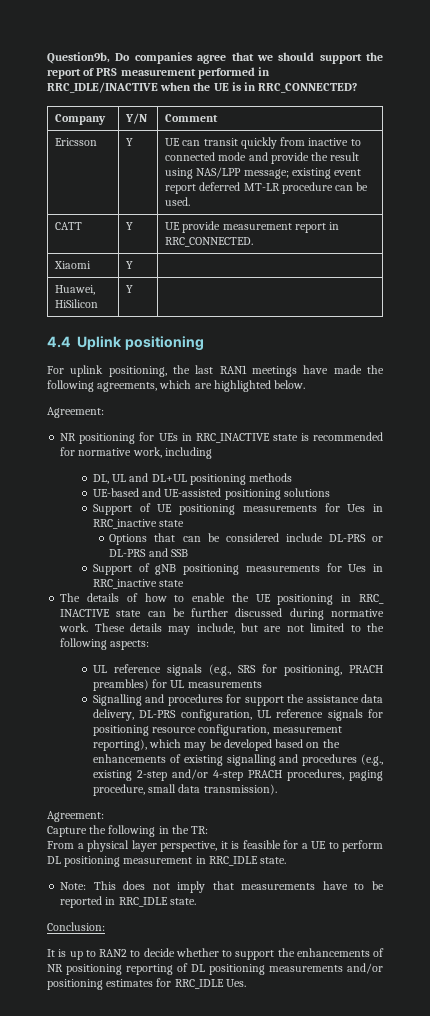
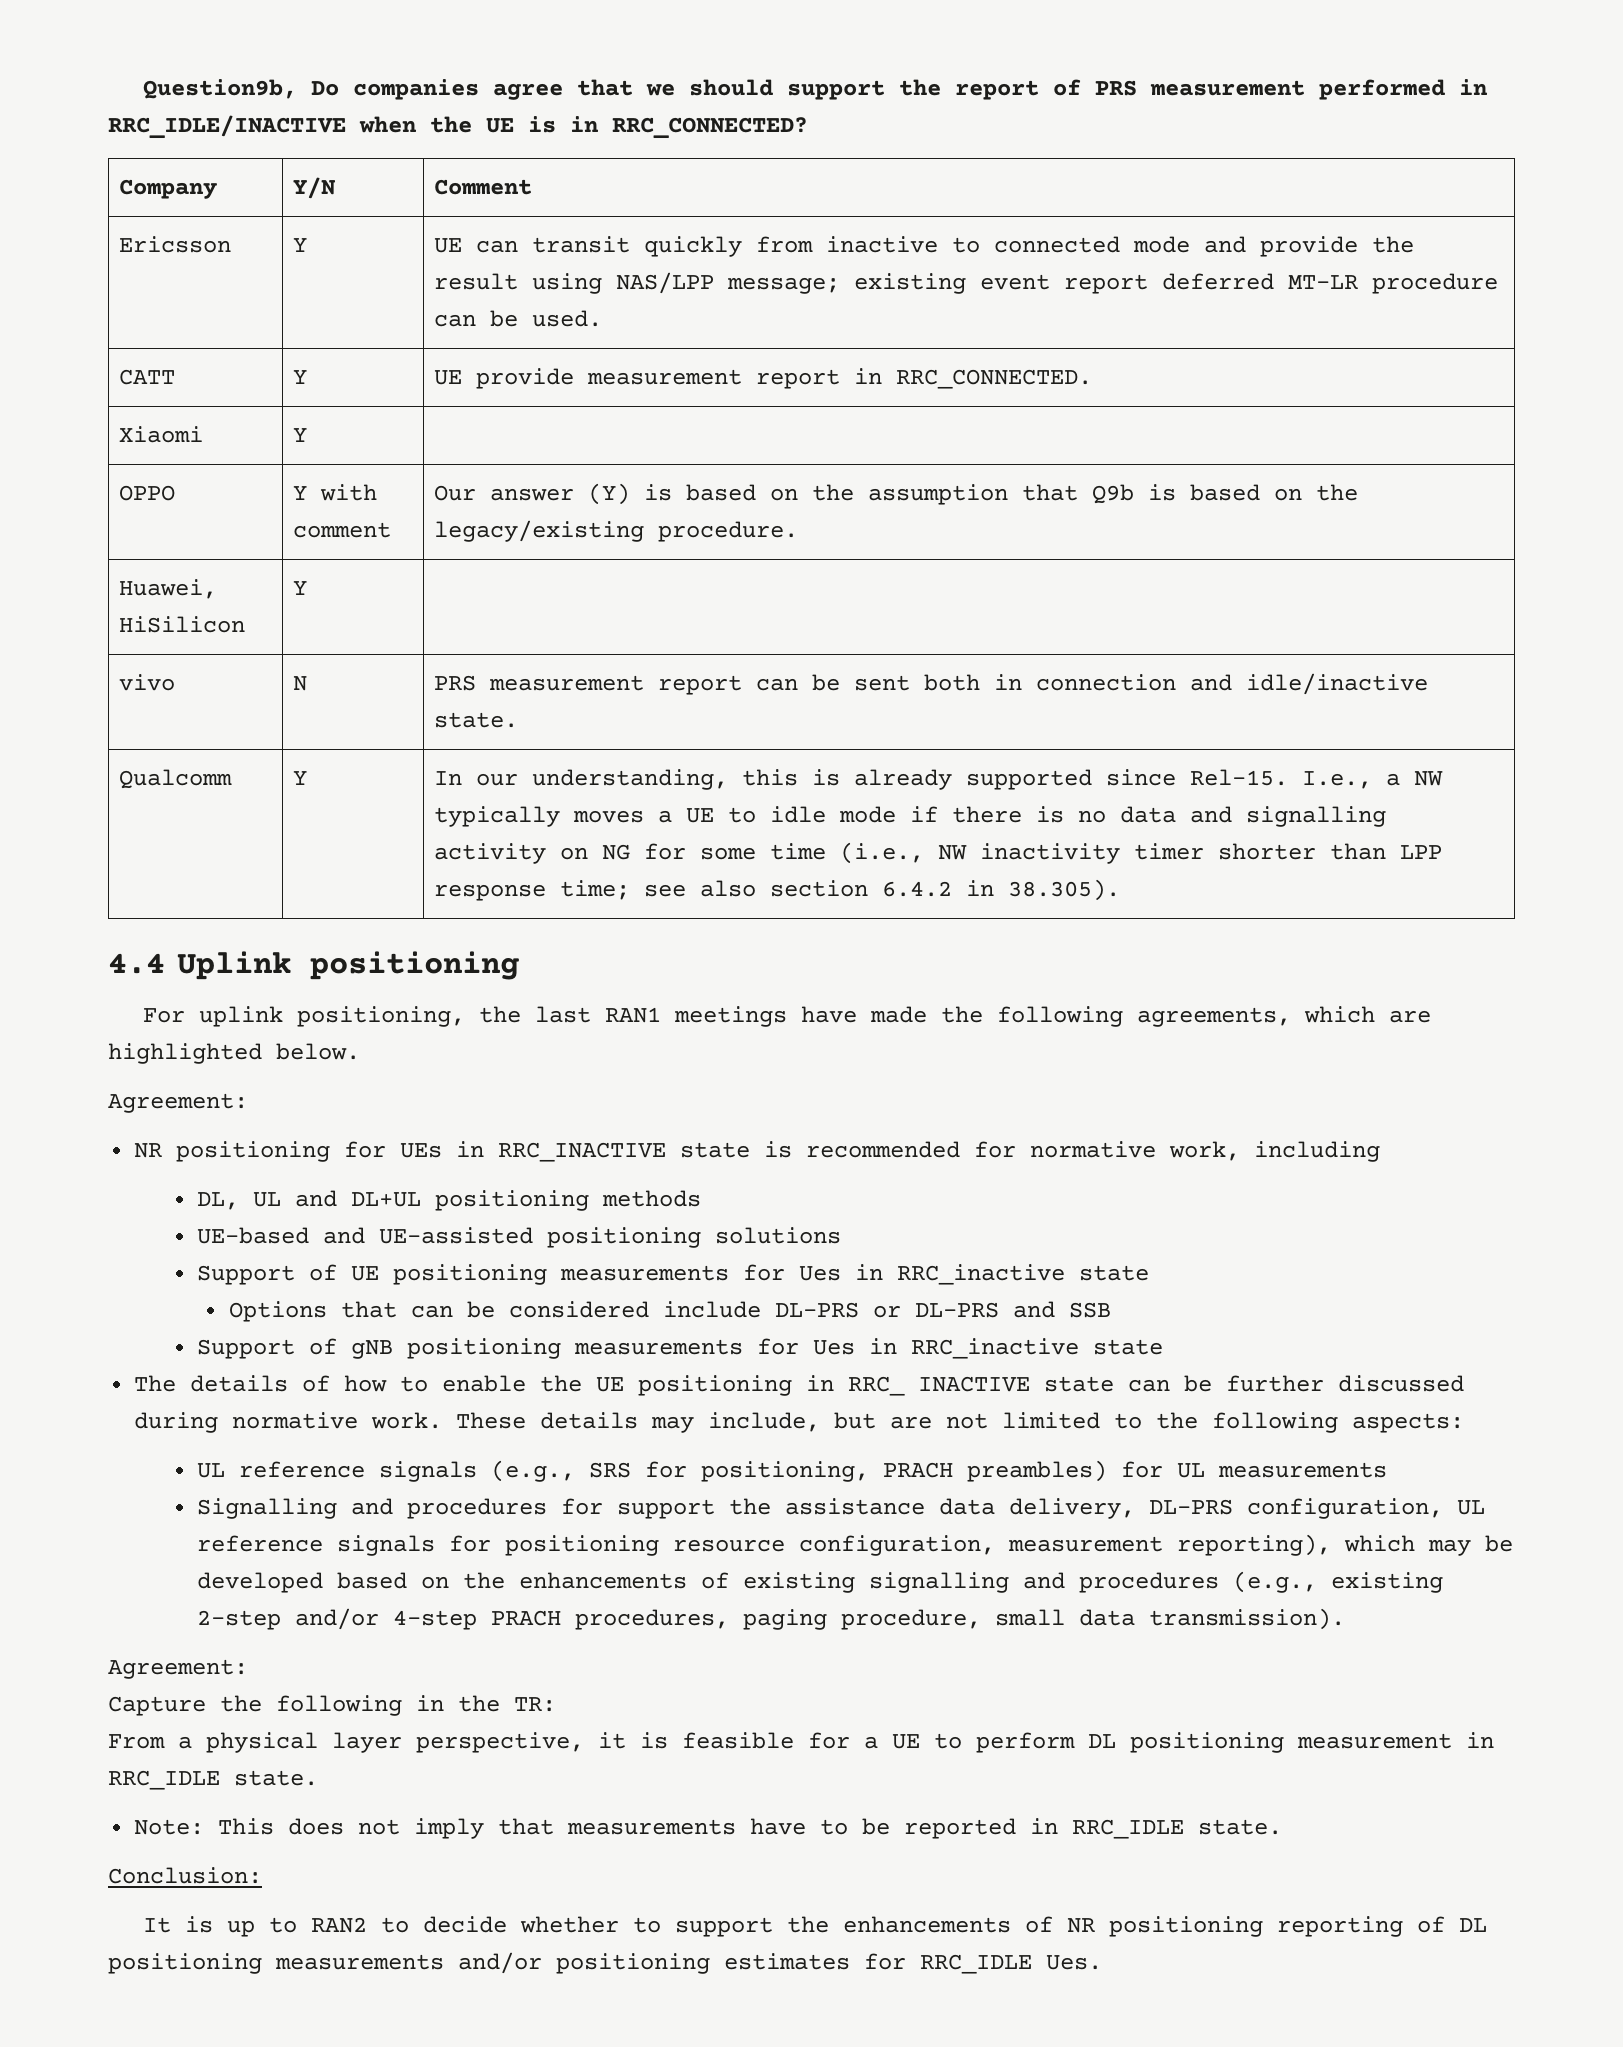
+ OPPO | Y with comment | Our answer (Y) is based on the assumption that Q9b is based on the legacy/existing procedure.
  Huawei, HiSilicon | Y |
+ vivo | N | PRS measurement report can be sent both in connection and idle/inactive state.
+ Qualcomm | Y | In our understanding, this is already supported since Rel-15. I.e., a NW typically moves a UE to idle mode if there is no data and signalling activity on NG for some time (i.e., NW inactivity timer shorter than LPP response time; see also section 6.4.2 in 38.305).

